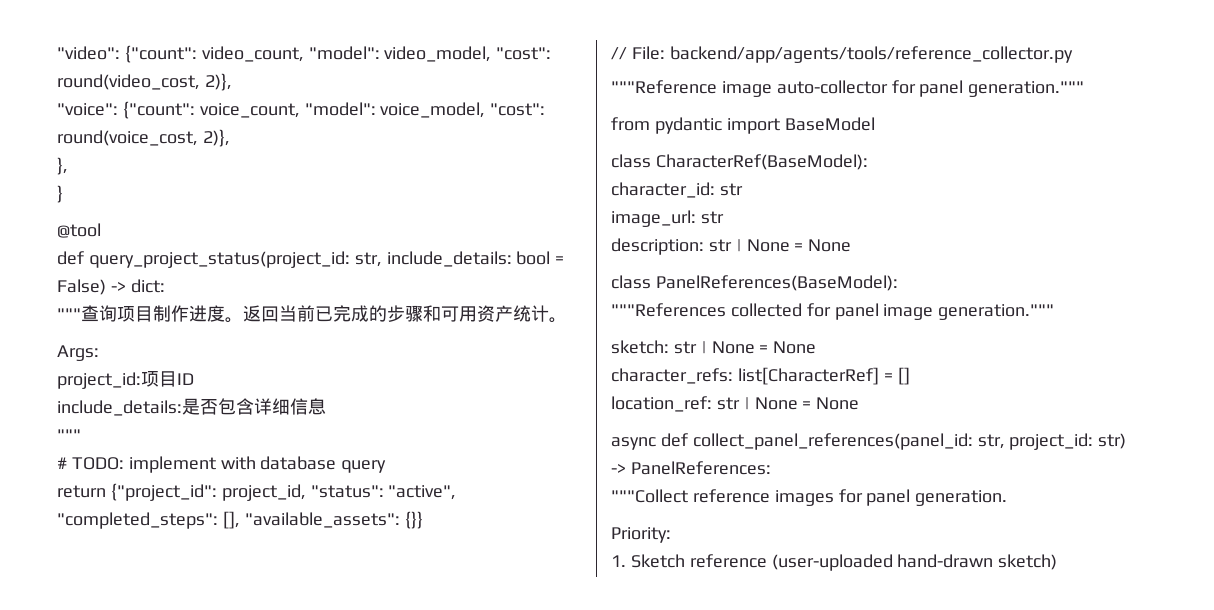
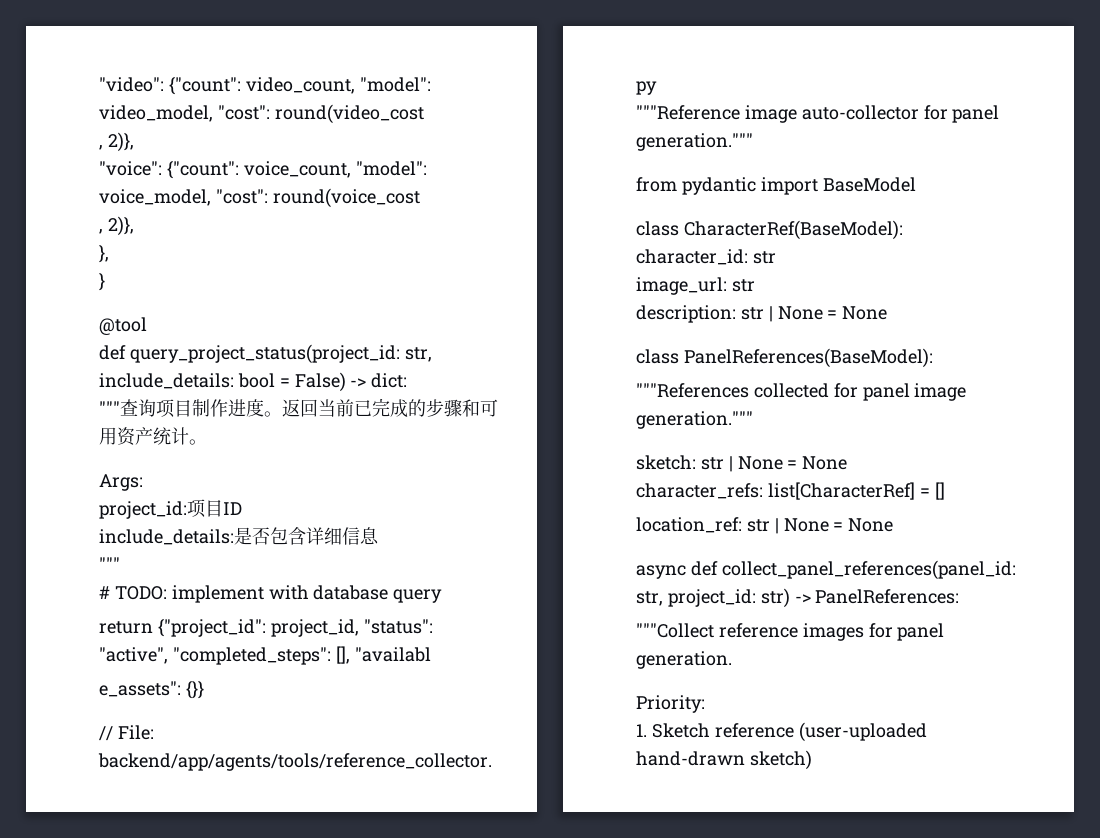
- "video": {"count": video_count, "model": video_model, "cost": round(video_cost, 2)},
+ "video": {"count": video_count, "model": video_model, "cost": round(video_cost
+ , 2)},
- "voice": {"count": voice_count, "model": voice_model, "cost": round(voice_cost, 2)},
+ "voice": {"count": voice_count, "model": voice_model, "cost": round(voice_cost
+ , 2)},
- return {"project_id": project_id, "status": "active", "completed_steps": [], "available_assets": {}}
+ return {"project_id": project_id, "status": "active", "completed_steps": [], "availabl
+ e_assets": {}}

